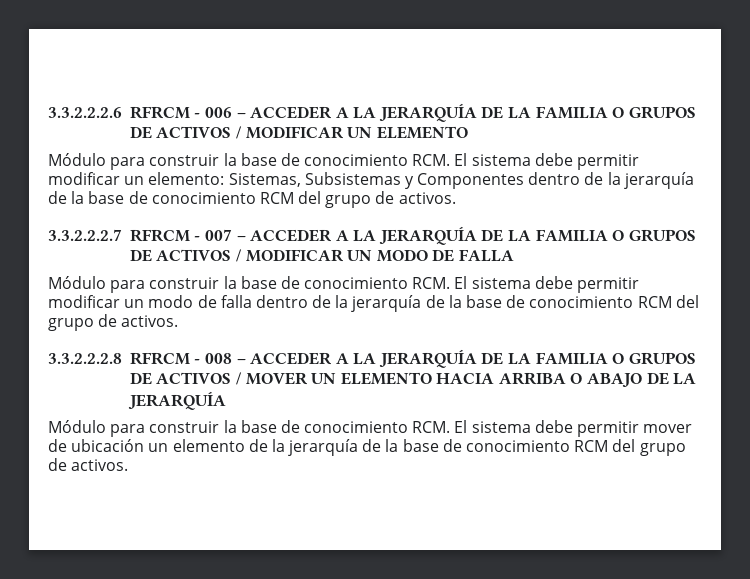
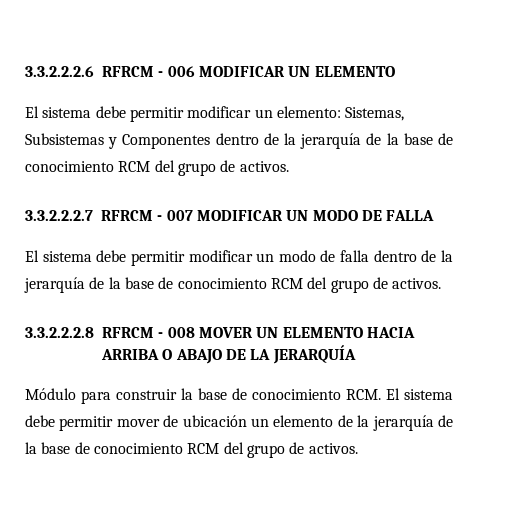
- 3.3.2.2.2.6 RFRCM - 006 – ACCEDER A LA JERARQUÍA DE LA FAMILIA O GRUPOS DE ACTIVOS / MODIFICAR UN ELEMENTO
- Módulo para construir la base de conocimiento RCM. El sistema debe permitir modificar un elemento: Sistemas, Subsistemas y Componentes dentro de la jerarquía de la base de conocimiento RCM del grupo de activos.
+ 3.3.2.2.2.6 RFRCM - 006 MODIFICAR UN ELEMENTO
+ El sistema debe permitir modificar un elemento: Sistemas, Subsistemas y Componentes dentro de la jerarquía de la base de conocimiento RCM del grupo de activos.
- 3.3.2.2.2.7 RFRCM - 007 – ACCEDER A LA JERARQUÍA DE LA FAMILIA O GRUPOS DE ACTIVOS / MODIFICAR UN MODO DE FALLA
+ 3.3.2.2.2.7 RFRCM - 007 MODIFICAR UN MODO DE FALLA
- Módulo para construir la base de conocimiento RCM. El sistema debe permitir modificar un modo de falla dentro de la jerarquía de la base de conocimiento RCM del grupo de activos.
+ El sistema debe permitir modificar un modo de falla dentro de la jerarquía de la base de conocimiento RCM del grupo de activos.
- 3.3.2.2.2.8 RFRCM - 008 – ACCEDER A LA JERARQUÍA DE LA FAMILIA O GRUPOS DE ACTIVOS / MOVER UN ELEMENTO HACIA ARRIBA O ABAJO DE LA JERARQUÍA
+ 3.3.2.2.2.8 RFRCM - 008 MOVER UN ELEMENTO HACIA ARRIBA O ABAJO DE LA JERARQUÍA

